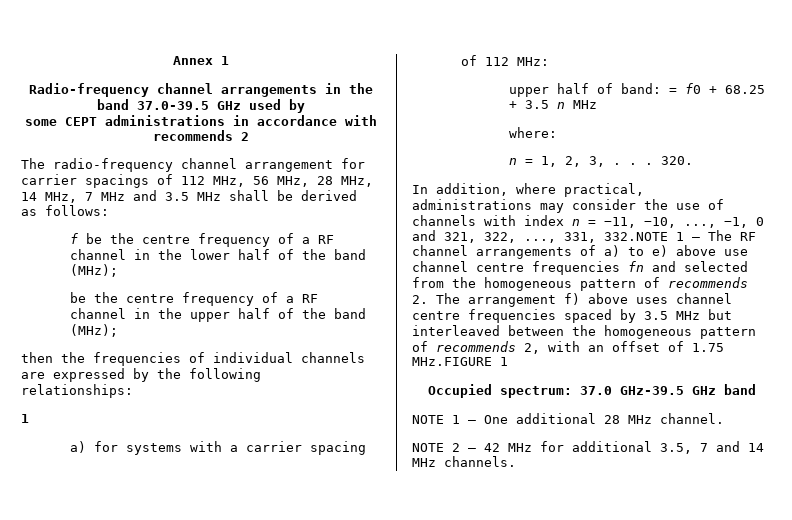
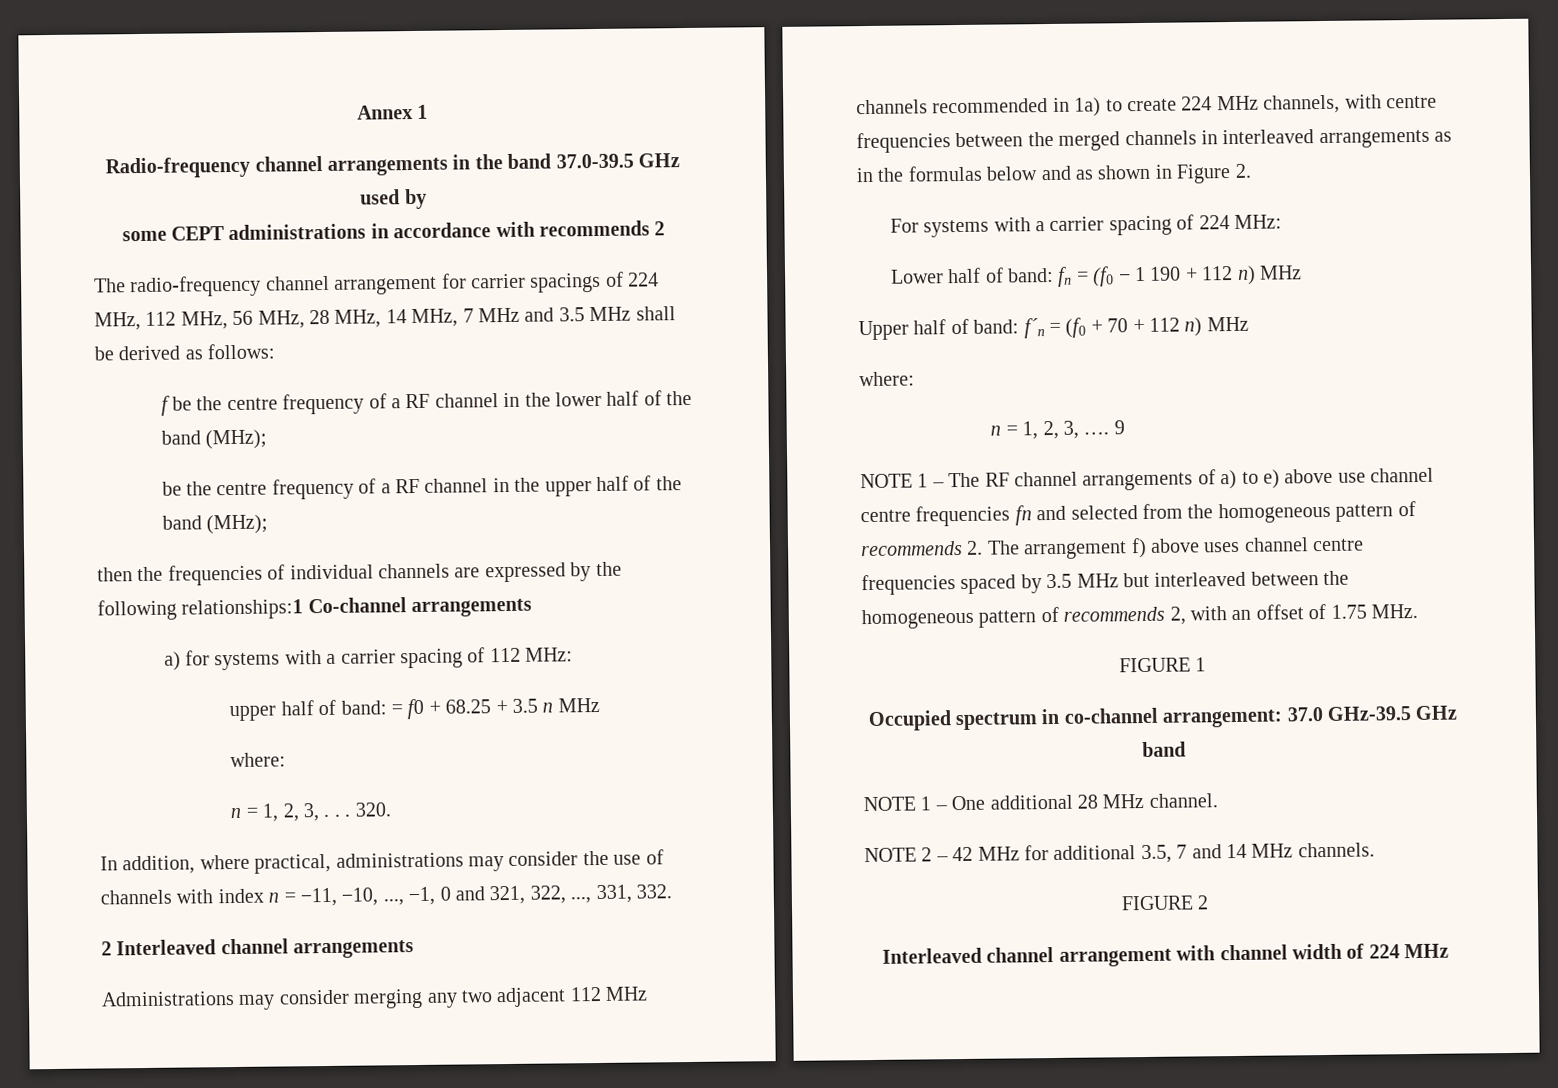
- The radio-frequency channel arrangement for carrier spacings of 112 MHz, 56 MHz, 28 MHz, 14 MHz, 7 MHz and 3.5 MHz shall be derived as follows:
+ The radio-frequency channel arrangement for carrier spacings of 224 MHz, 112 MHz, 56 MHz, 28 MHz, 14 MHz, 7 MHz and 3.5 MHz shall be derived as follows:
- then the frequencies of individual channels are expressed by the following relationships:
- 1
+ then the frequencies of individual channels are expressed by the following relationships:1 Co-channel arrangements
- In addition, where practical, administrations may consider the use of channels with index n = −11, −10, ..., −1, 0 and 321, 322, ..., 331, 332.NOTE 1 – The RF channel arrangements of a) to e) above use channel centre frequencies fn and selected from the homogeneous pattern of recommends 2. The arrangement f) above uses channel centre frequencies spaced by 3.5 MHz but interleaved between the homogeneous pattern of recommends 2, with an offset of 1.75 MHz.FIGURE 1
+ In addition, where practical, administrations may consider the use of channels with index n = −11, −10, ..., −1, 0 and 321, 322, ..., 331, 332.
+ 2 Interleaved channel arrangements
+ Administrations may consider merging any two adjacent 112 MHz channels recommended in 1a) to create 224 MHz channels, with centre frequencies between the merged channels in interleaved arrangements as in the formulas below and as shown in Figure 2.
+ For systems with a carrier spacing of 224 MHz:
+ Lower half of band: fn = (f0 − 1 190 + 112 n) MHz
+ Upper half of band: f´n = (f0 + 70 + 112 n) MHz
+ where:
+ n = 1, 2, 3, …. 9
+ NOTE 1 – The RF channel arrangements of a) to e) above use channel centre frequencies fn and selected from the homogeneous pattern of recommends 2. The arrangement f) above uses channel centre frequencies spaced by 3.5 MHz but interleaved between the homogeneous pattern of recommends 2, with an offset of 1.75 MHz.
+ FIGURE 1
- Occupied spectrum: 37.0 GHz-39.5 GHz band
+ Occupied spectrum in co-channel arrangement: 37.0 GHz-39.5 GHz band
+ FIGURE 2
+ Interleaved channel arrangement with channel width of 224 MHz

